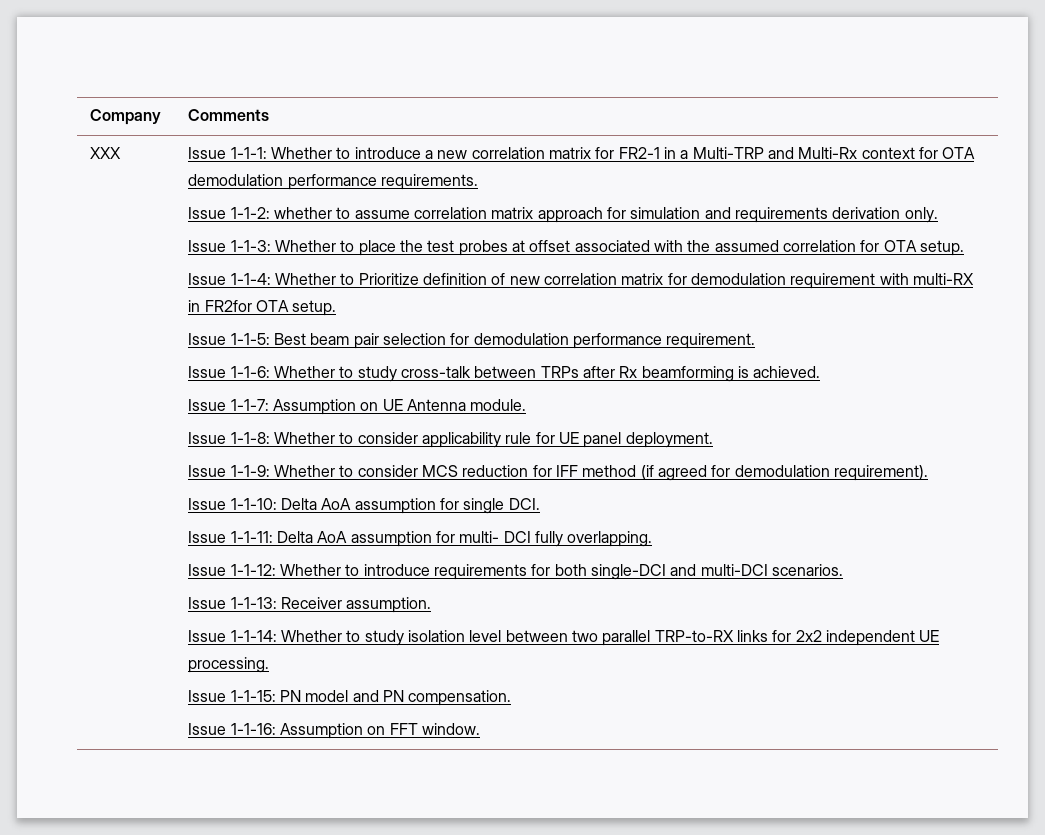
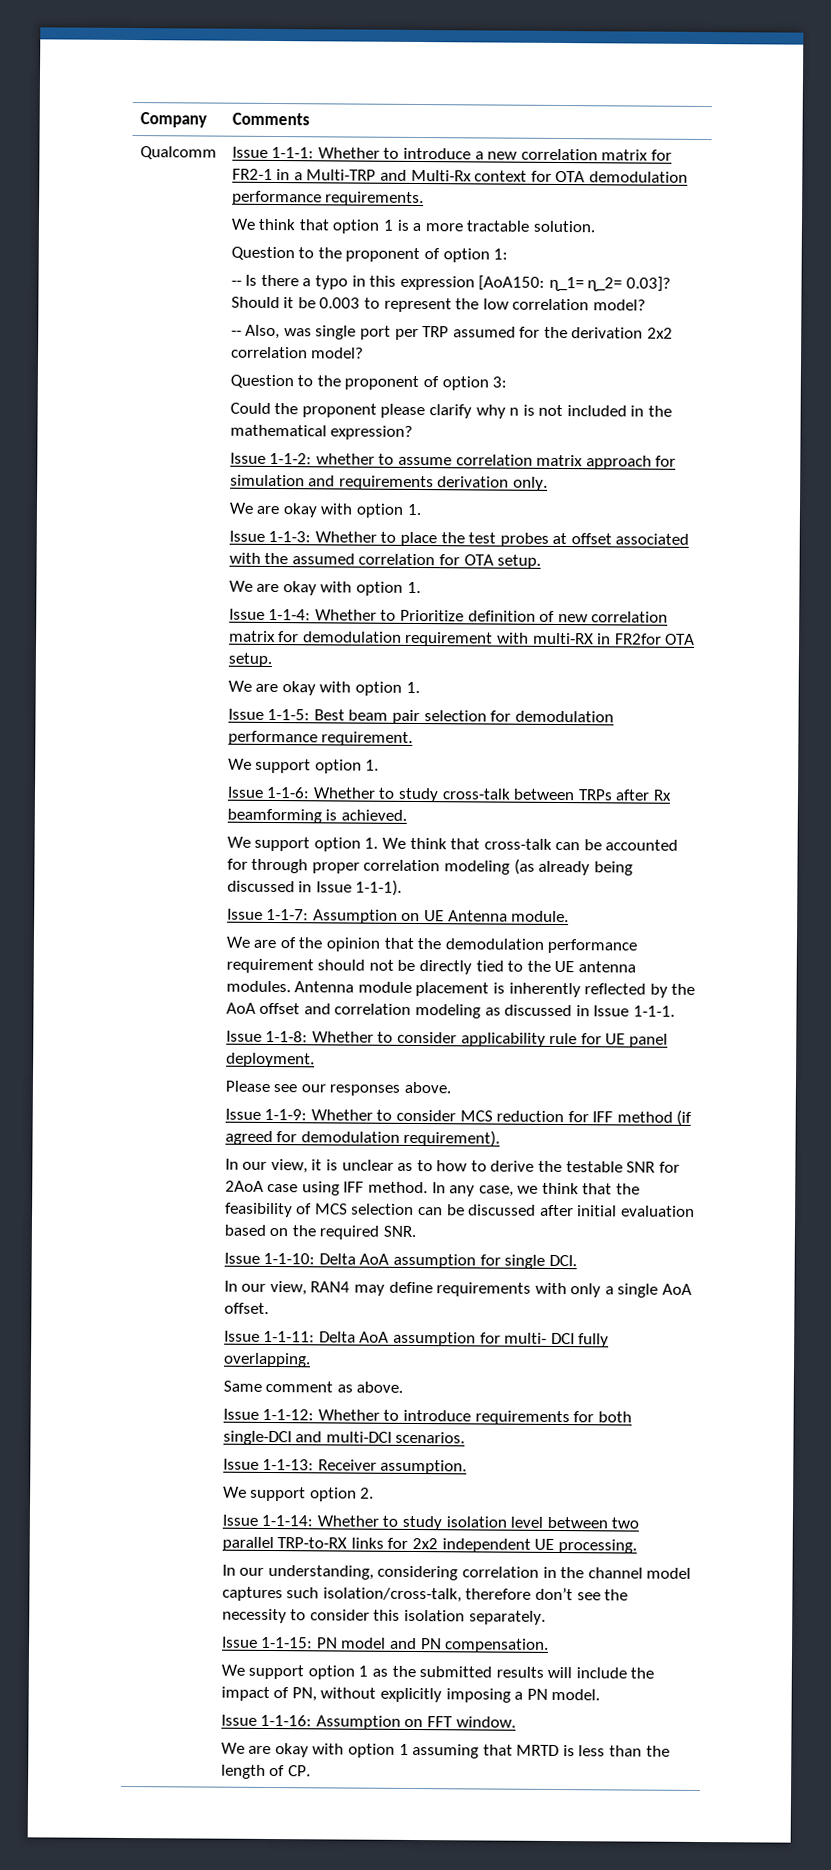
- XXX
+ Qualcomm
+ We think that option 1 is a more tractable solution.
+ Question to the proponent of option 1:
+ -- Is there a typo in this expression [AoA150: ɳ_1= ɳ_2= 0.03]? Should it be 0.003 to represent the low correlation model?
+ -- Also, was single port per TRP assumed for the derivation 2x2 correlation model?
+ Question to the proponent of option 3:
+ Could the proponent please clarify why n is not included in the mathematical expression?
  Issue 1-1-2: whether to assume correlation matrix approach for simulation and requirements derivation only.
+ We are okay with option 1.
  Issue 1-1-3: Whether to place the test probes at offset associated with the assumed correlation for OTA setup.
+ We are okay with option 1.
  Issue 1-1-4: Whether to Prioritize definition of new correlation matrix for demodulation requirement with multi-RX in FR2for OTA setup.
+ We are okay with option 1.
  Issue 1-1-5: Best beam pair selection for demodulation performance requirement.
+ We support option 1.
+ We support option 1. We think that cross-talk can be accounted for through proper correlation modeling (as already being discussed in Issue 1-1-1).
+ We are of the opinion that the demodulation performance requirement should not be directly tied to the UE antenna modules. Antenna module placement is inherently reflected by the AoA offset and correlation modeling as discussed in Issue 1-1-1.
+ Please see our responses above.
+ In our view, it is unclear as to how to derive the testable SNR for 2AoA case using IFF method. In any case, we think that the feasibility of MCS selection can be discussed after initial evaluation based on the required SNR.
+ In our view, RAN4 may define requirements with only a single AoA offset.
+ Same comment as above.
+ We support option 2.
+ In our understanding, considering correlation in the channel model captures such isolation/cross-talk, therefore don’t see the necessity to consider this isolation separately.
+ We support option 1 as the submitted results will include the impact of PN, without explicitly imposing a PN model.
+ We are okay with option 1 assuming that MRTD is less than the length of CP.

